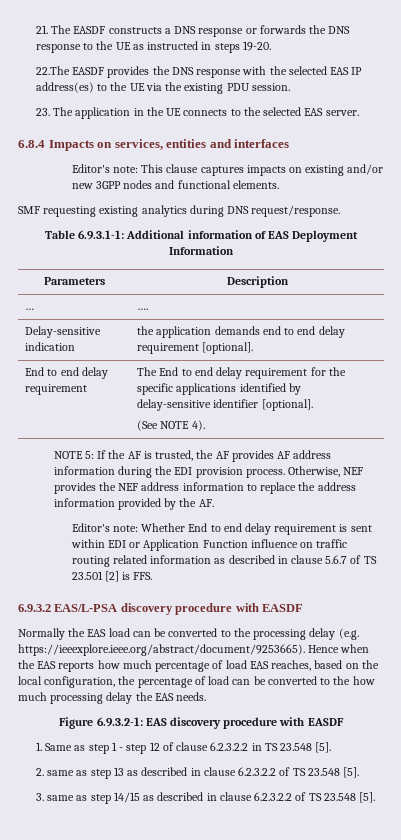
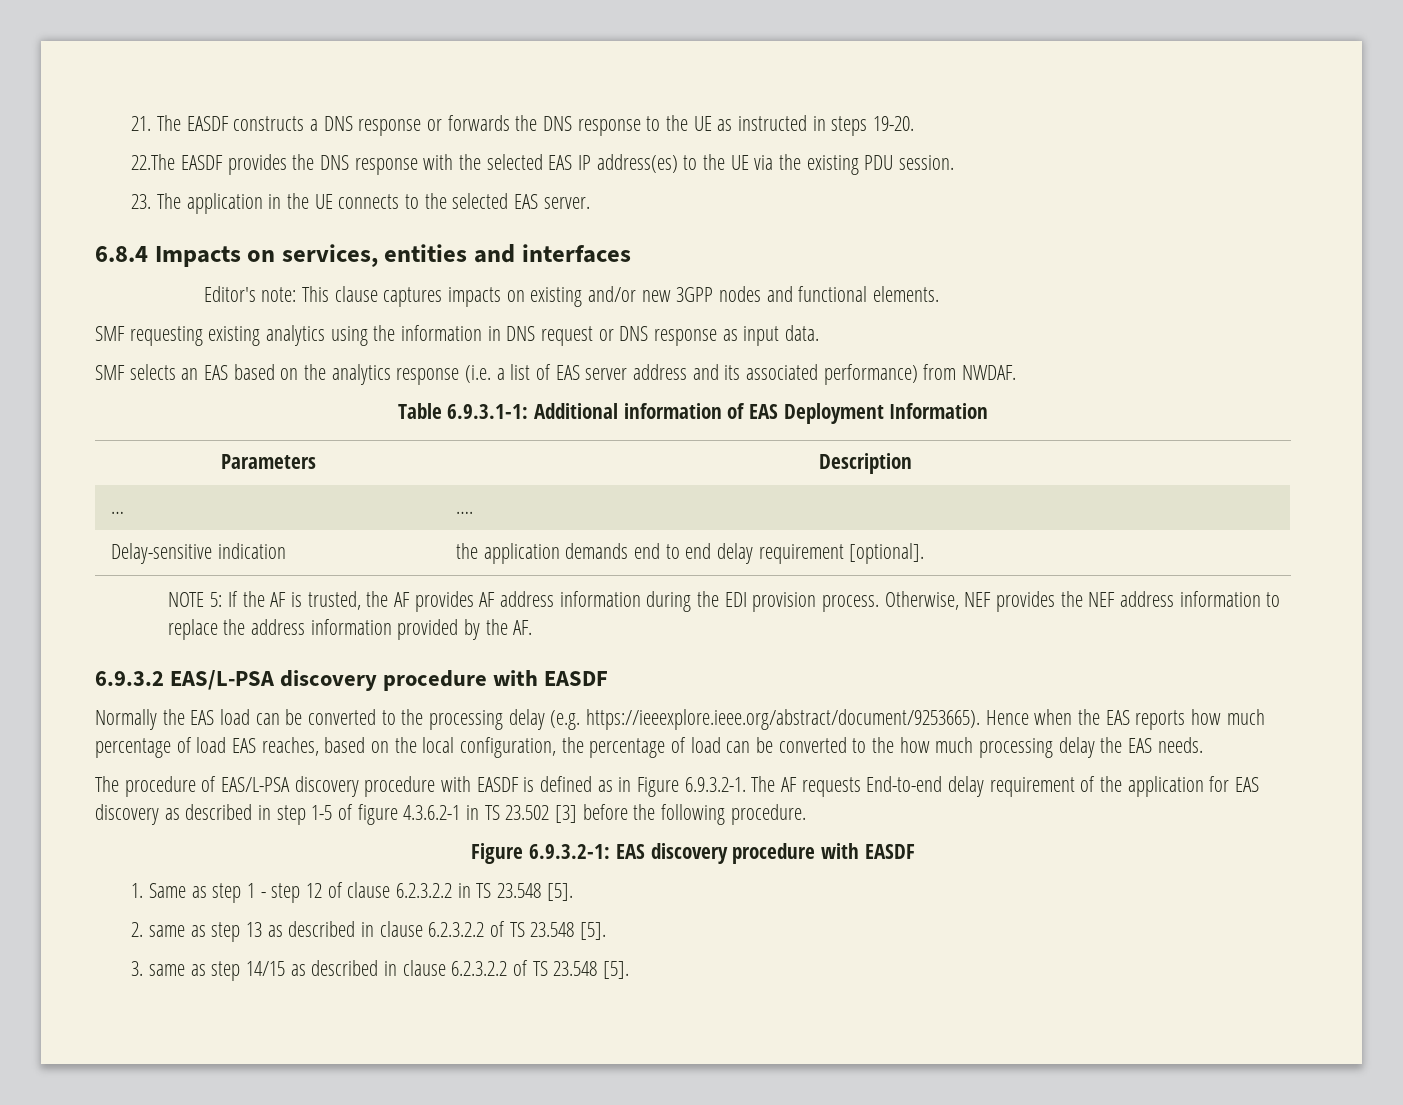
- SMF requesting existing analytics during DNS request/response.
+ SMF requesting existing analytics using the information in DNS request or DNS response as input data.
+ SMF selects an EAS based on the analytics response (i.e. a list of EAS server address and its associated performance) from NWDAF.
- End to end delay requirement | The End to end delay requirement for the specific applications identified by delay-sensitive identifier [optional].
- (See NOTE 4).
- Editor's note: Whether End to end delay requirement is sent within EDI or Application Function influence on traffic routing related information as described in clause 5.6.7 of TS 23.501 [2] is FFS.
+ The procedure of EAS/L-PSA discovery procedure with EASDF is defined as in Figure 6.9.3.2-1. The AF requests End-to-end delay requirement of the application for EAS discovery as described in step 1-5 of figure 4.3.6.2-1 in TS 23.502 [3] before the following procedure.

